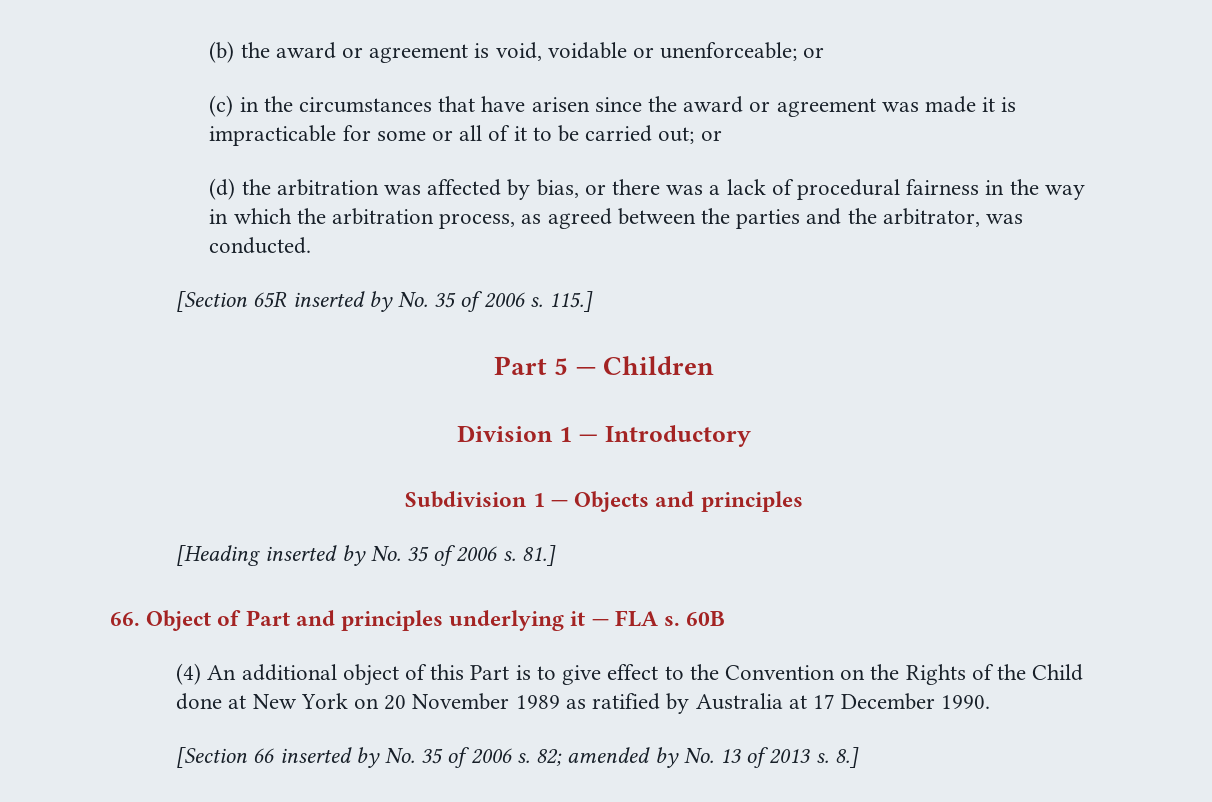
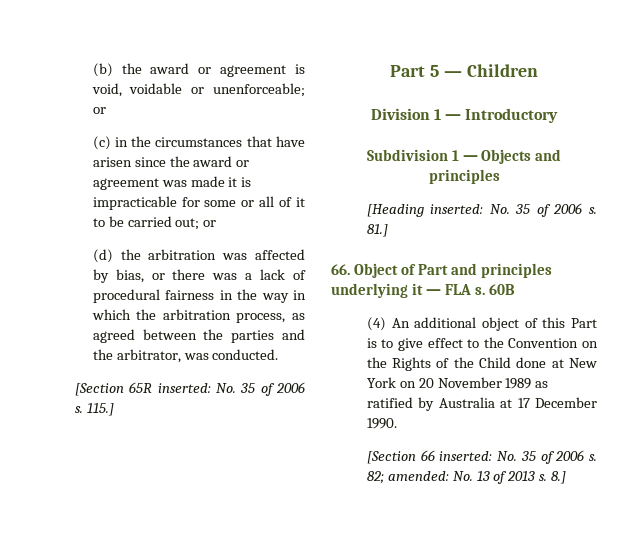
- [Section 65R inserted by No. 35 of 2006 s.
+ [Section 65R inserted: No. 35 of 2006 s.
- [Heading inserted by No. 35 of 2006 s.
+ [Heading inserted: No. 35 of 2006 s.
- [Section 66 inserted by No. 35 of 2006 s.
+ [Section 66 inserted: No. 35 of 2006 s.
- 82; amended by No. 13 of 2013 s.
+ 82; amended: No. 13 of 2013 s.

